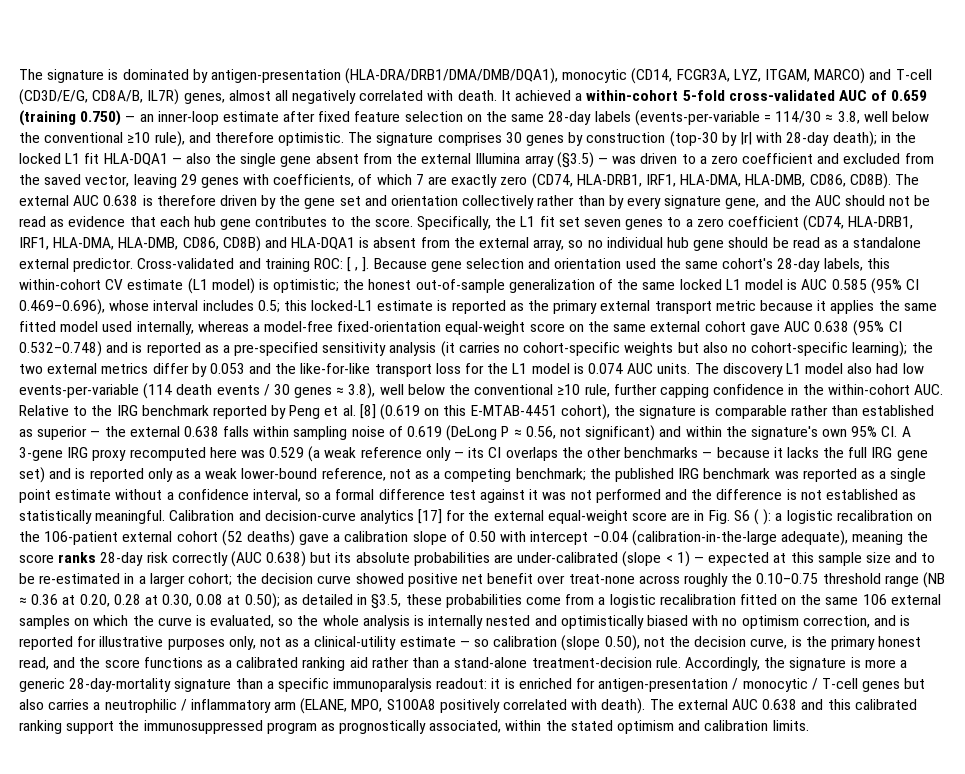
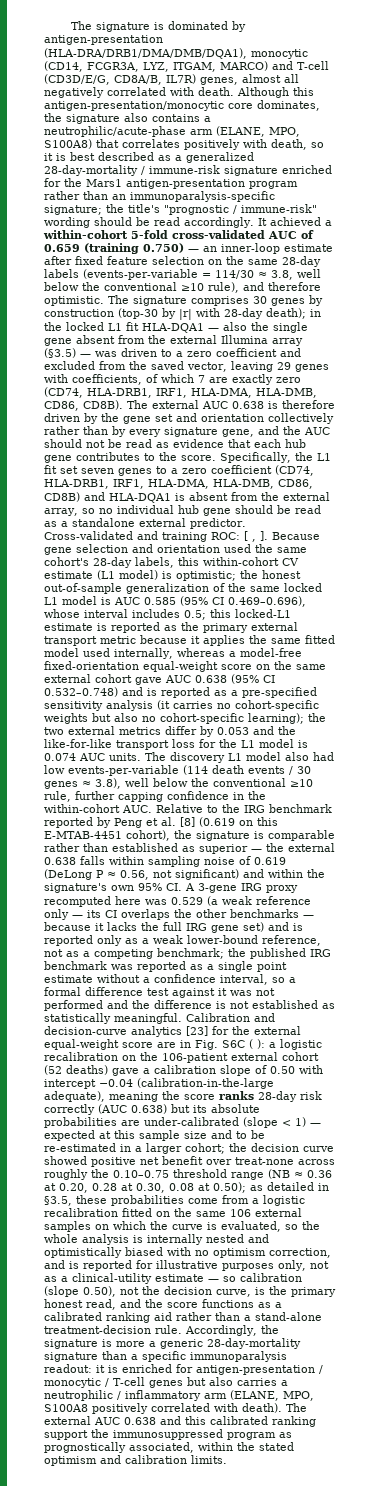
+ Although this antigen-presentation/monocytic core dominates, the signature also contains a neutrophilic/acute-phase arm (ELANE, MPO, S100A8) that correlates positively with death, so it is best described as a generalized 28-day-mortality / immune-risk signature enriched for the Mars1 antigen-presentation program rather than an immunoparalysis-specific signature; the title's "prognostic / immune-risk" wording should be read accordingly.
- Calibration and decision-curve analytics [17] for the external equal-weight score are in Fig. S6 ( ):
+ Calibration and decision-curve analytics [23] for the external equal-weight score are in Fig. S6C ( ):

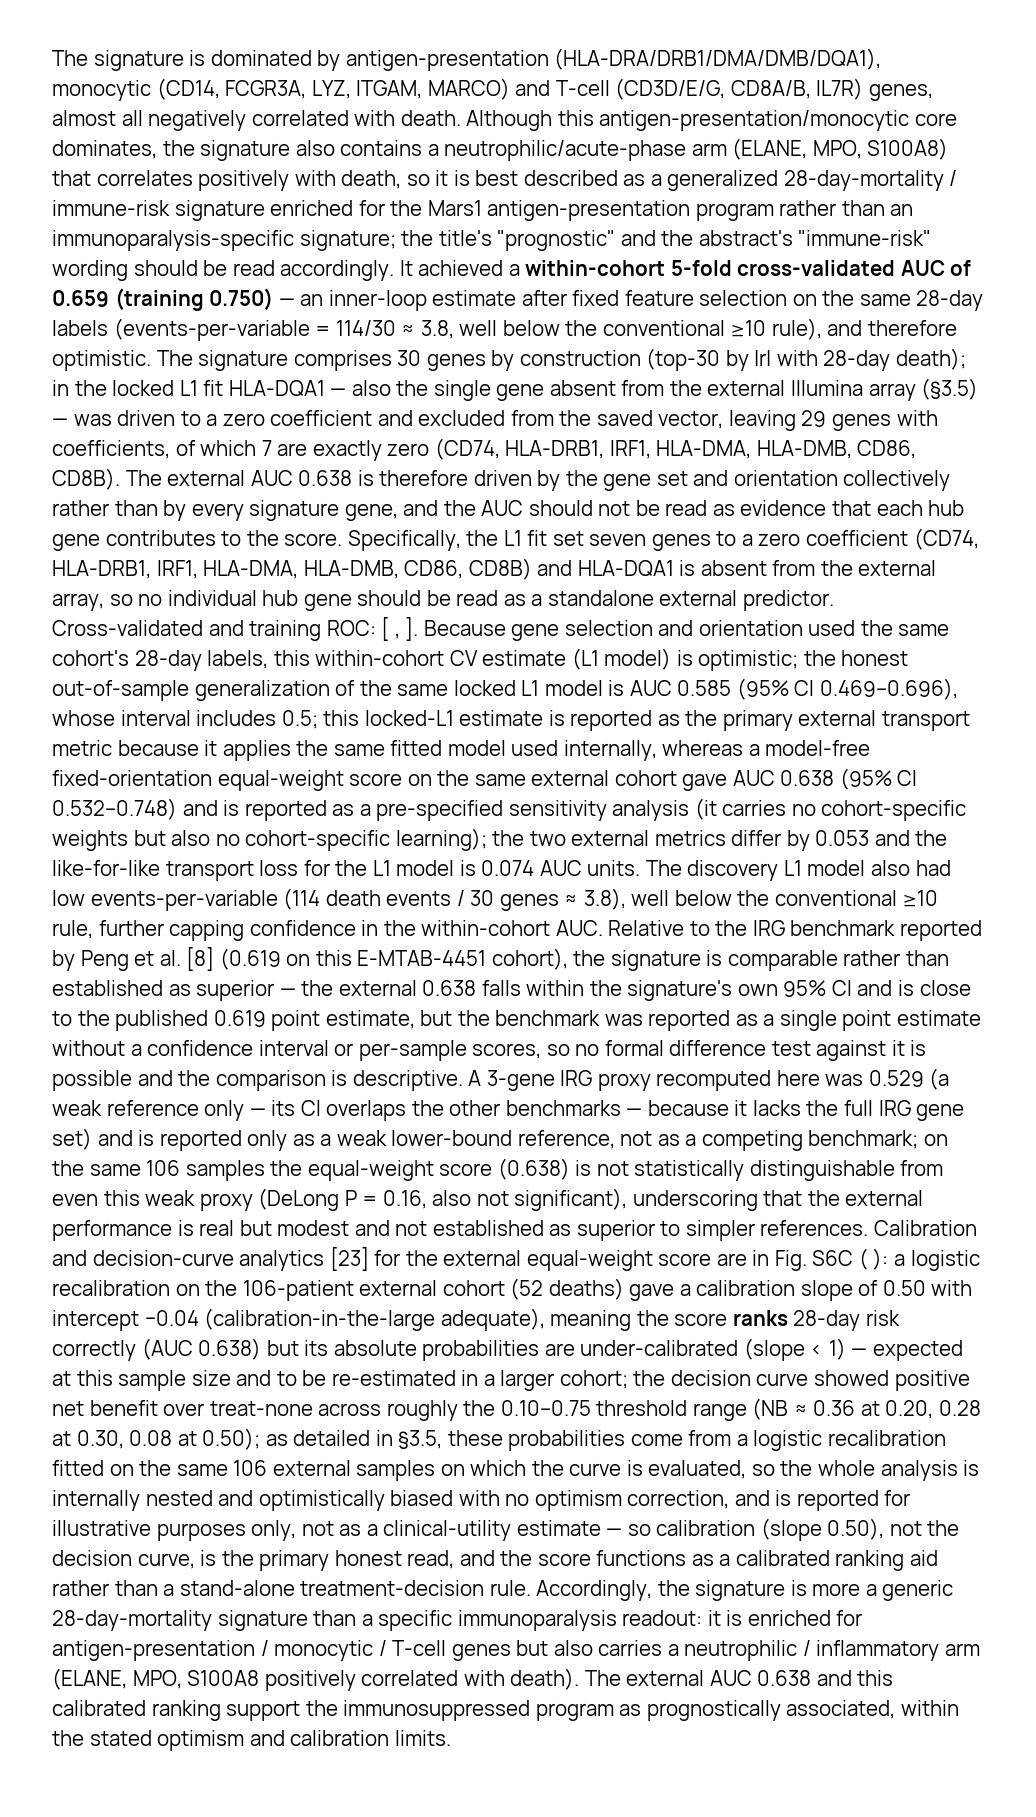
- Although this antigen-presentation/monocytic core dominates, the signature also contains a neutrophilic/acute-phase arm (ELANE, MPO, S100A8) that correlates positively with death, so it is best described as a generalized 28-day-mortality / immune-risk signature enriched for the Mars1 antigen-presentation program rather than an immunoparalysis-specific signature; the title's "prognostic / immune-risk" wording should be read accordingly.
+ Although this antigen-presentation/monocytic core dominates, the signature also contains a neutrophilic/acute-phase arm (ELANE, MPO, S100A8) that correlates positively with death, so it is best described as a generalized 28-day-mortality / immune-risk signature enriched for the Mars1 antigen-presentation program rather than an immunoparalysis-specific signature; the title's "prognostic" and the abstract's "immune-risk" wording should be read accordingly.
- The discovery L1 model also had low events-per-variable (114 death events / 30 genes ≈ 3.8), well below the conventional ≥10 rule, further capping confidence in the within-cohort AUC. Relative to the IRG benchmark reported by Peng et al. [8] (0.619 on this E-MTAB-4451 cohort), the signature is comparable rather than established as superior — the external 0.638 falls within sampling noise of 0.619 (DeLong P ≈ 0.56, not significant) and within the signature's own 95% CI. A 3-gene IRG proxy recomputed here was 0.529 (a weak reference only — its CI overlaps the other benchmarks — because it lacks the full IRG gene set) and is reported only as a weak lower-bound reference, not as a competing benchmark;
+ The discovery L1 model also had low events-per-variable (114 death events / 30 genes ≈ 3.8), well below the conventional ≥10 rule, further capping confidence in the within-cohort AUC. Relative to the IRG benchmark reported by Peng et al. [8] (0.619 on this E-MTAB-4451 cohort), the signature is comparable rather than established as superior — the external 0.638 falls within the signature's own 95% CI and is close to the published 0.619 point estimate, but the benchmark was reported as a single point estimate without a confidence interval or per-sample scores, so no formal difference test against it is possible and the comparison is descriptive. A 3-gene IRG proxy recomputed here was 0.529 (a weak reference only — its CI overlaps the other benchmarks — because it lacks the full IRG gene set) and is reported only as a weak lower-bound reference, not as a competing benchmark;
- the published IRG benchmark was reported as a single point estimate without a confidence interval, so a formal difference test against it was not performed and the difference is not established as statistically meaningful.
+ on the same 106 samples the equal-weight score (0.638) is not statistically distinguishable from even this weak proxy (DeLong P = 0.16, also not significant), underscoring that the external performance is real but modest and not established as superior to simpler references.

